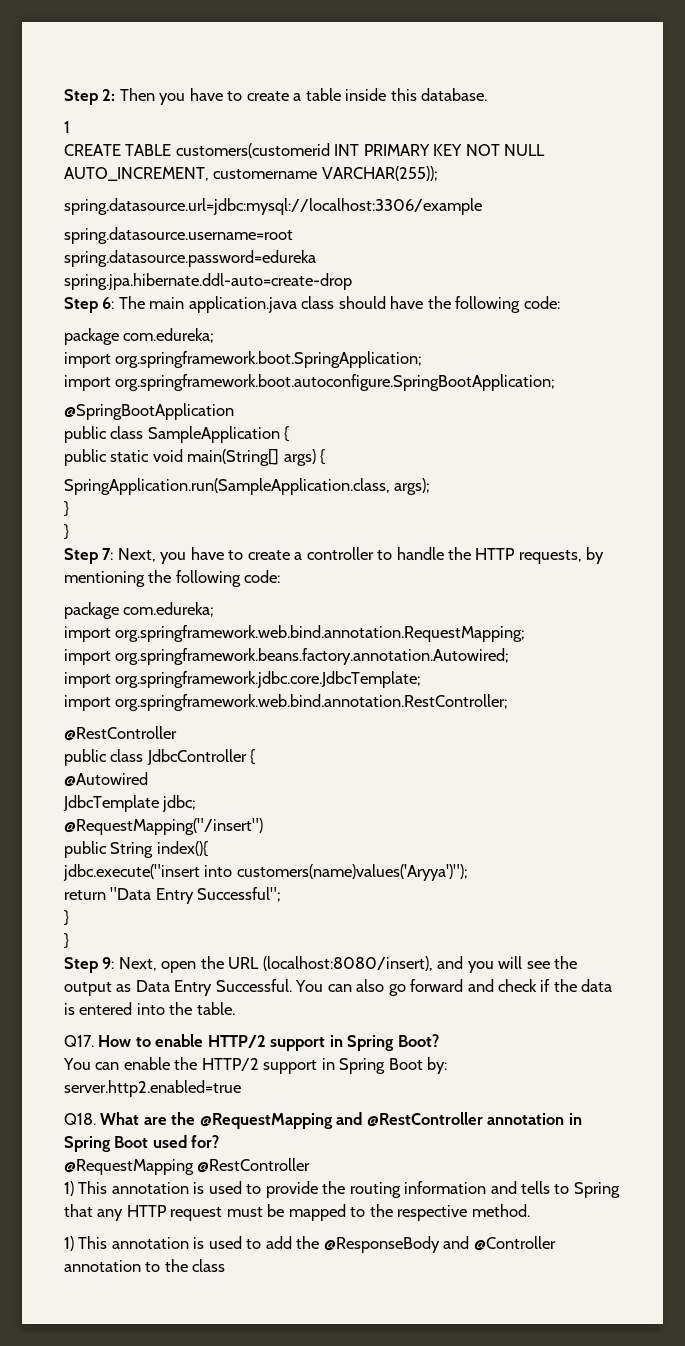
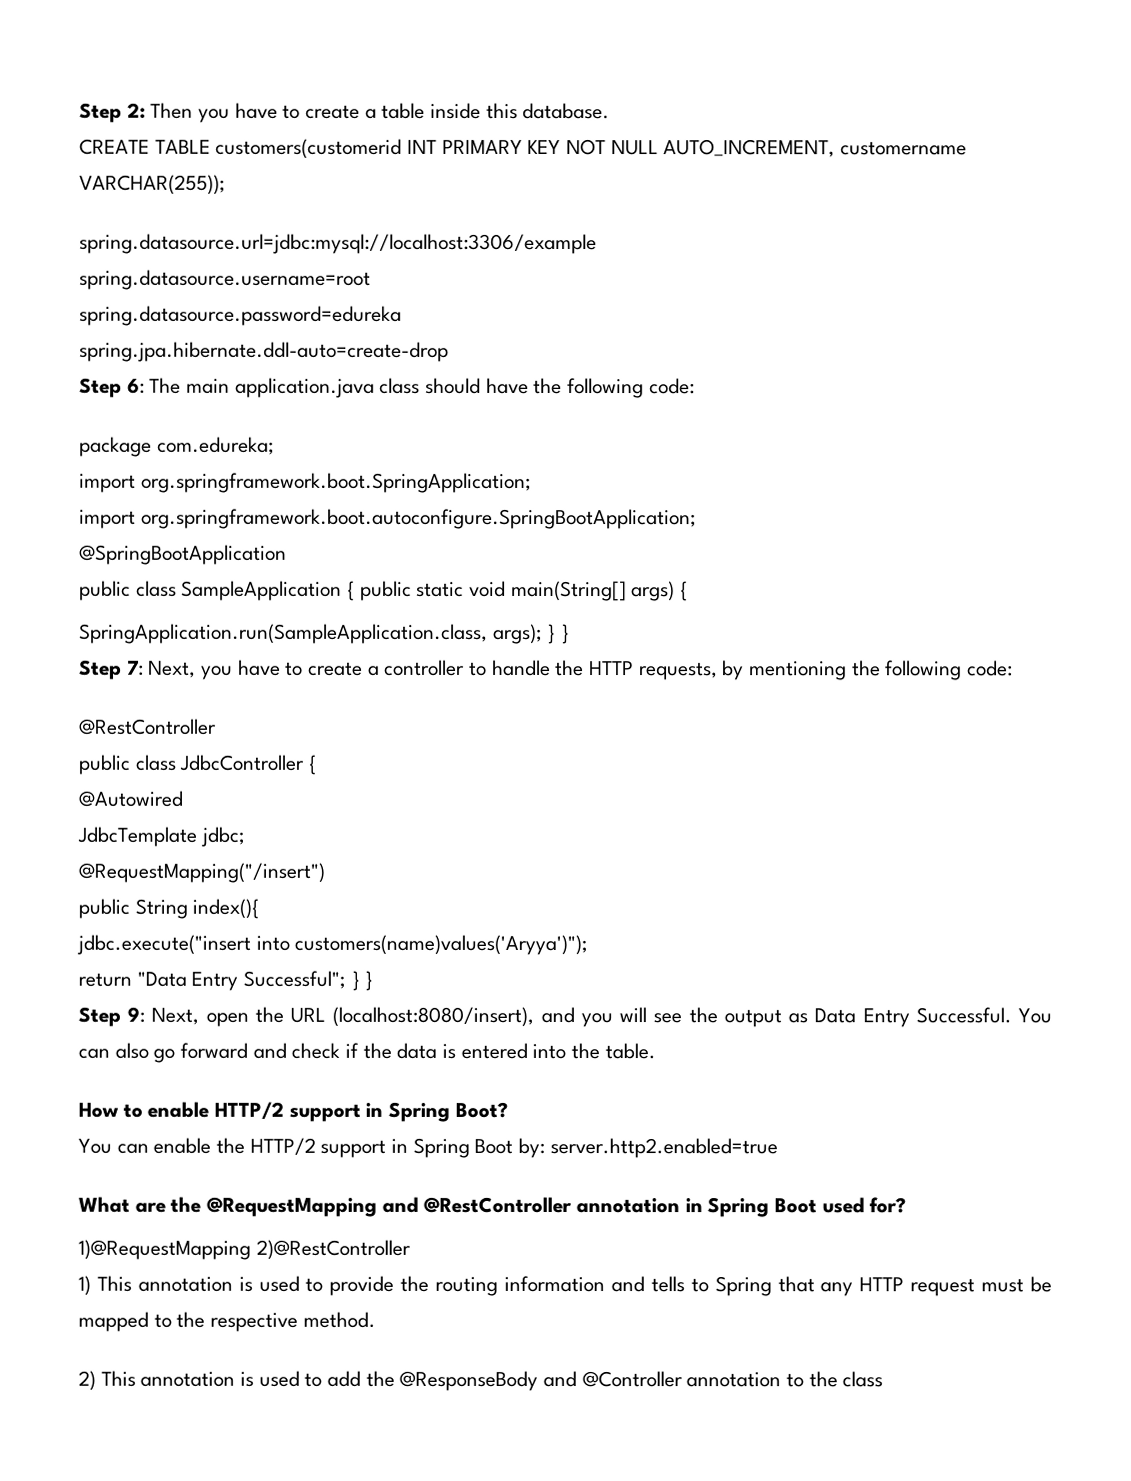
- 1
- public class SampleApplication {
- public static void main(String[] args) {
+ public class SampleApplication { public static void main(String[] args) {
- SpringApplication.run(SampleApplication.class, args);
- }
- }
+ SpringApplication.run(SampleApplication.class, args); } }
  Step 7: Next, you have to create a controller to handle the HTTP requests, by mentioning the following code:
- package com.edureka;
- import org.springframework.web.bind.annotation.RequestMapping;
- import org.springframework.beans.factory.annotation.Autowired;
- import org.springframework.jdbc.core.JdbcTemplate;
- import org.springframework.web.bind.annotation.RestController;
- return "Data Entry Successful";
- }
- }
+ return "Data Entry Successful"; } }
- Q17. How to enable HTTP/2 support in Spring Boot?
+ How to enable HTTP/2 support in Spring Boot?
- Q18. What are the @RequestMapping and @RestController annotation in Spring Boot used for?
+ What are the @RequestMapping and @RestController annotation in Spring Boot used for?
- @RequestMapping @RestController
+ 1)@RequestMapping 2)@RestController
- 1) This annotation is used to add the @ResponseBody and @Controller annotation to the class
+ 2) This annotation is used to add the @ResponseBody and @Controller annotation to the class

